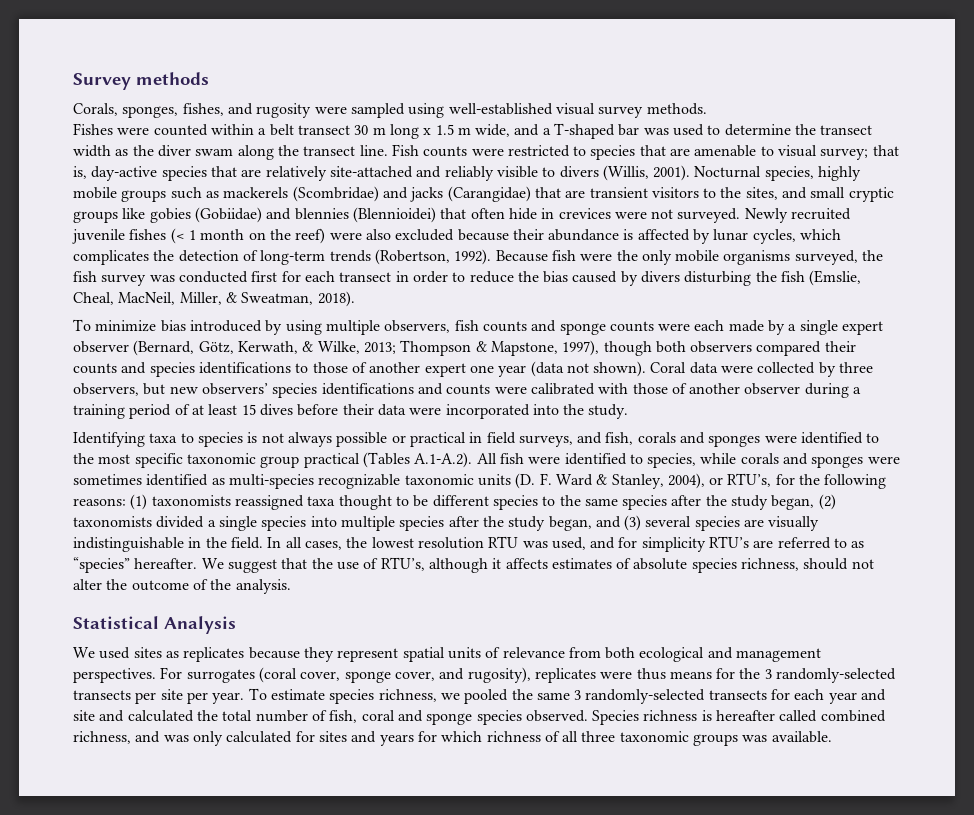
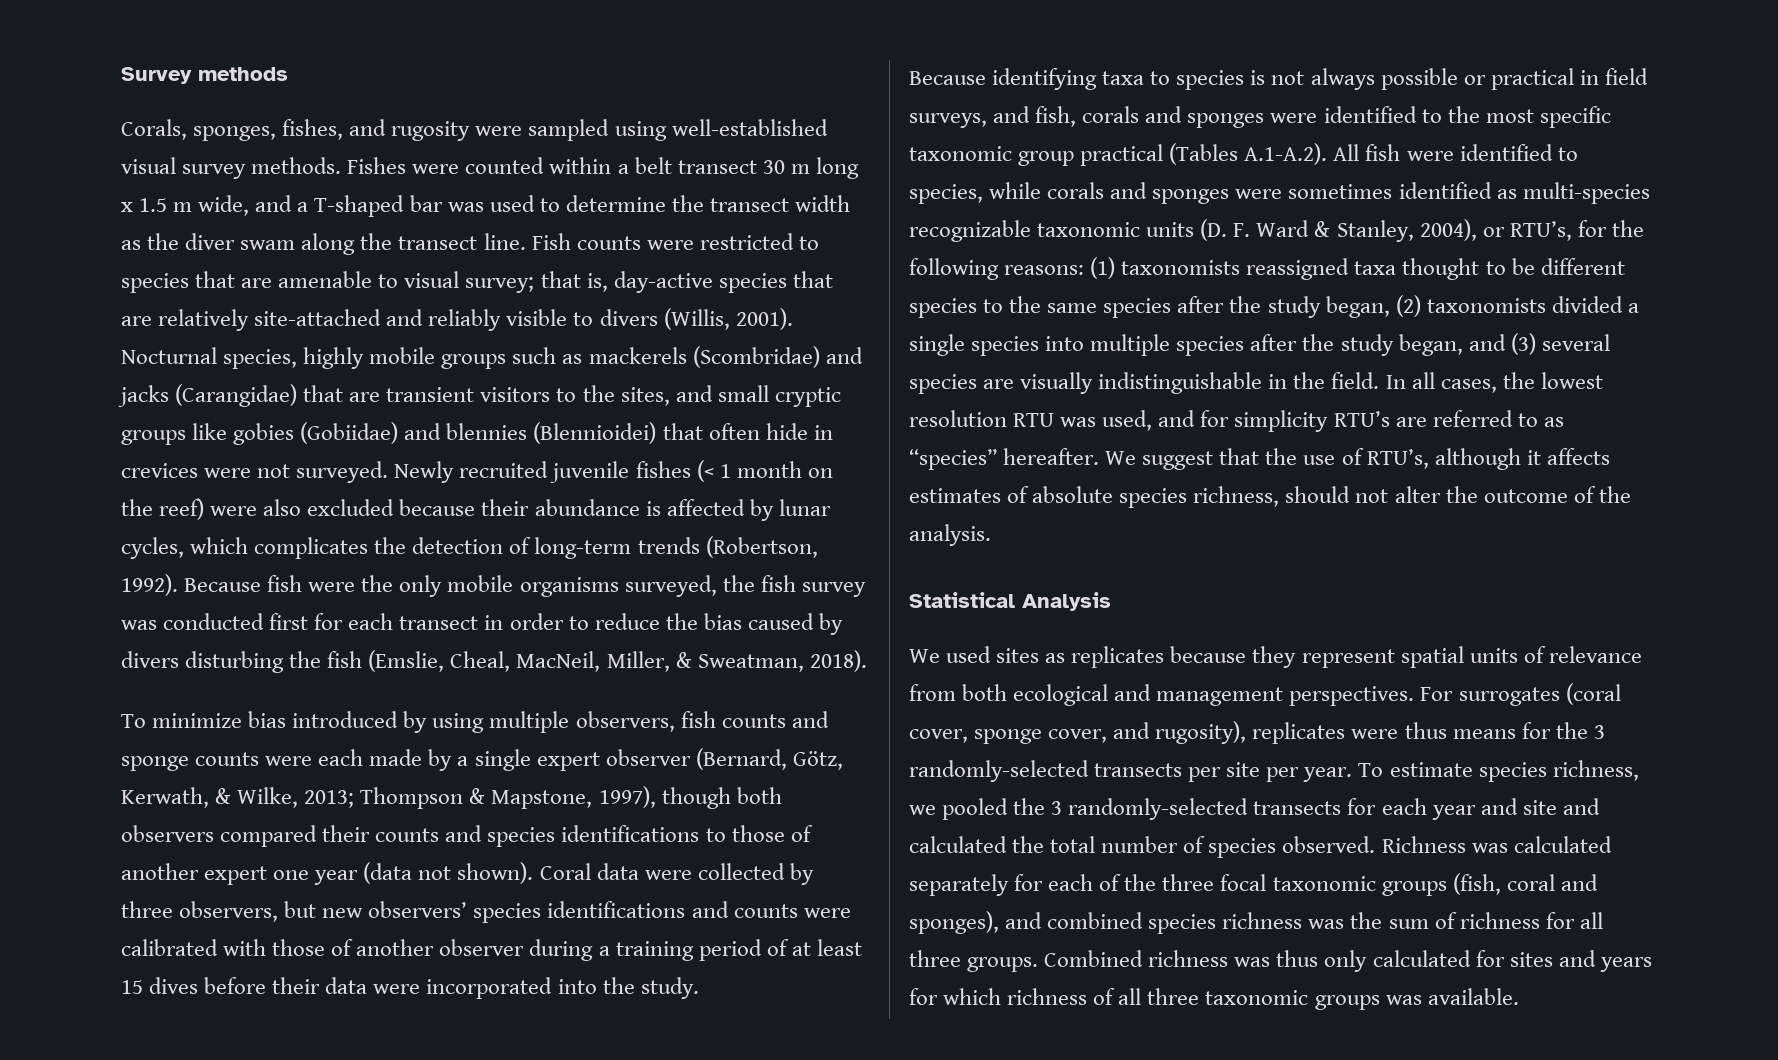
- Corals, sponges, fishes, and rugosity were sampled using well-established visual survey methods.
- Fishes were counted within a belt transect 30 m long x 1.5 m wide, and a T-shaped bar was used to determine the transect width as the diver swam along the transect line.
+ Corals, sponges, fishes, and rugosity were sampled using well-established visual survey methods. Fishes were counted within a belt transect 30 m long x 1.5 m wide, and a T-shaped bar was used to determine the transect width as the diver swam along the transect line.
- Identifying taxa to species is not always possible or practical in field surveys, and fish, corals and sponges were identified to the most specific taxonomic group practical (Tables A.1-A.2). All fish were identified to species, while corals and sponges were sometimes identified as multi-species recognizable taxonomic units (D. F. Ward & Stanley, 2004), or RTU’s, for the following reasons:
+ Because identifying taxa to species is not always possible or practical in field surveys, and fish, corals and sponges were identified to the most specific taxonomic group practical (Tables A.1-A.2). All fish were identified to species, while corals and sponges were sometimes identified as multi-species recognizable taxonomic units (D. F. Ward & Stanley, 2004), or RTU’s, for the following reasons:
- To estimate species richness, we pooled the same 3 randomly-selected transects for each year and site and calculated the total number of fish, coral and sponge species observed. Species richness is hereafter called combined richness, and was only calculated for sites and years for which richness of all three taxonomic groups was available.
+ To estimate species richness, we pooled the 3 randomly-selected transects for each year and site and calculated the total number of species observed. Richness was calculated separately for each of the three focal taxonomic groups (fish, coral and sponges), and combined species richness was the sum of richness for all three groups. Combined richness was thus only calculated for sites and years for which richness of all three taxonomic groups was available.

